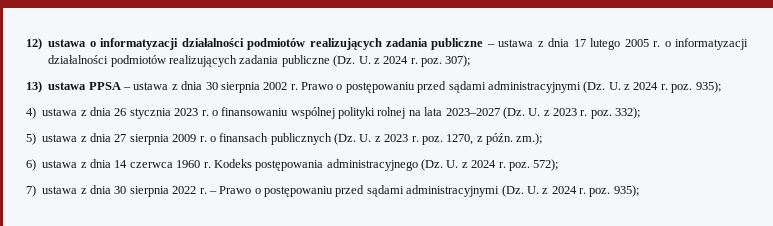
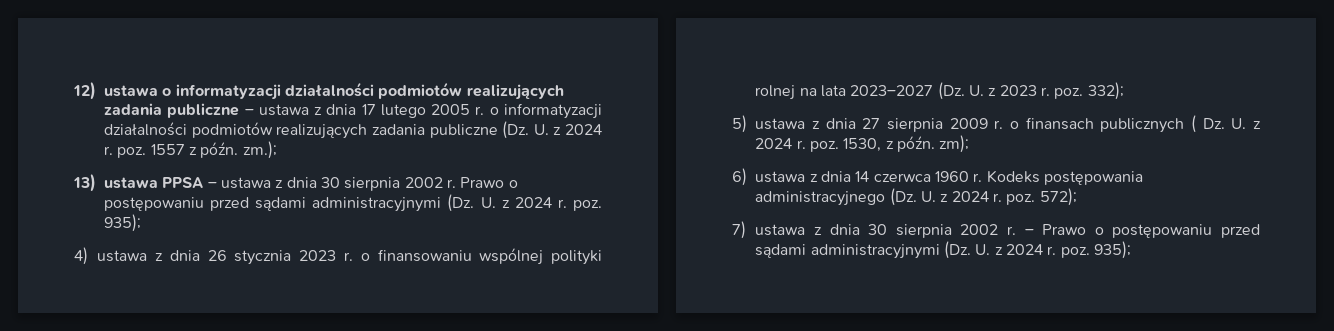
- 12) ustawa o informatyzacji działalności podmiotów realizujących zadania publiczne – ustawa z dnia 17 lutego 2005 r. o informatyzacji działalności podmiotów realizujących zadania publiczne (Dz. U. z 2024 r. poz. 307);
+ 12) ustawa o informatyzacji działalności podmiotów realizujących zadania publiczne – ustawa z dnia 17 lutego 2005 r. o informatyzacji działalności podmiotów realizujących zadania publiczne (Dz. U. z 2024 r. poz. 1557 z późn. zm.);
- 5) ustawa z dnia 27 sierpnia 2009 r. o finansach publicznych (Dz. U. z 2023 r. poz. 1270, z późn. zm.);
+ 5) ustawa z dnia 27 sierpnia 2009 r. o finansach publicznych ( Dz. U. z 2024 r. poz. 1530, z późn. zm);
- 7) ustawa z dnia 30 sierpnia 2022 r.
+ 7) ustawa z dnia 30 sierpnia 2002 r.

